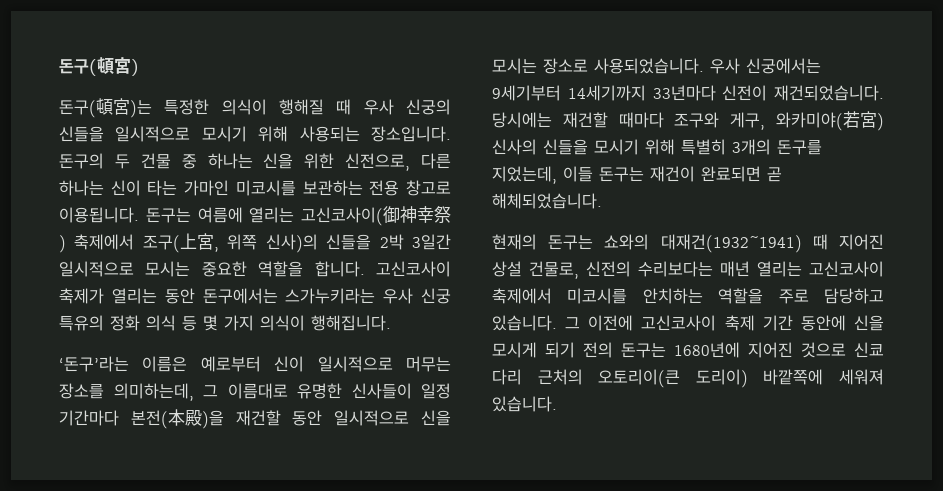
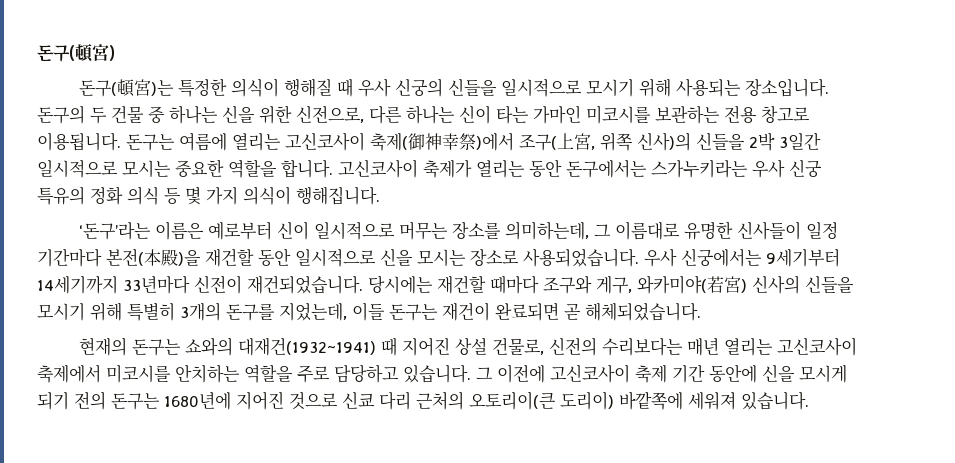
- 돈구는 여름에 열리는 고신코사이(御神幸祭) 축제에서 조구(上宮, 위쪽 신사)의 신들을 2박 3일간 일시적으로 모시는 중요한 역할을 합니다.
+ 돈구는 여름에 열리는 고신코사이 축제(御神幸祭)에서 조구(上宮, 위쪽 신사)의 신들을 2박 3일간 일시적으로 모시는 중요한 역할을 합니다.

